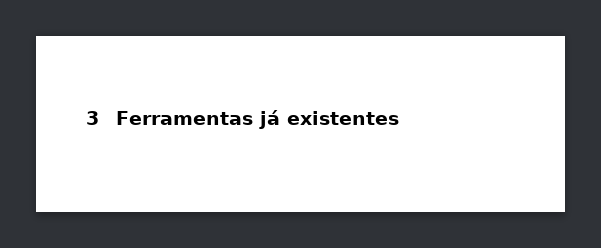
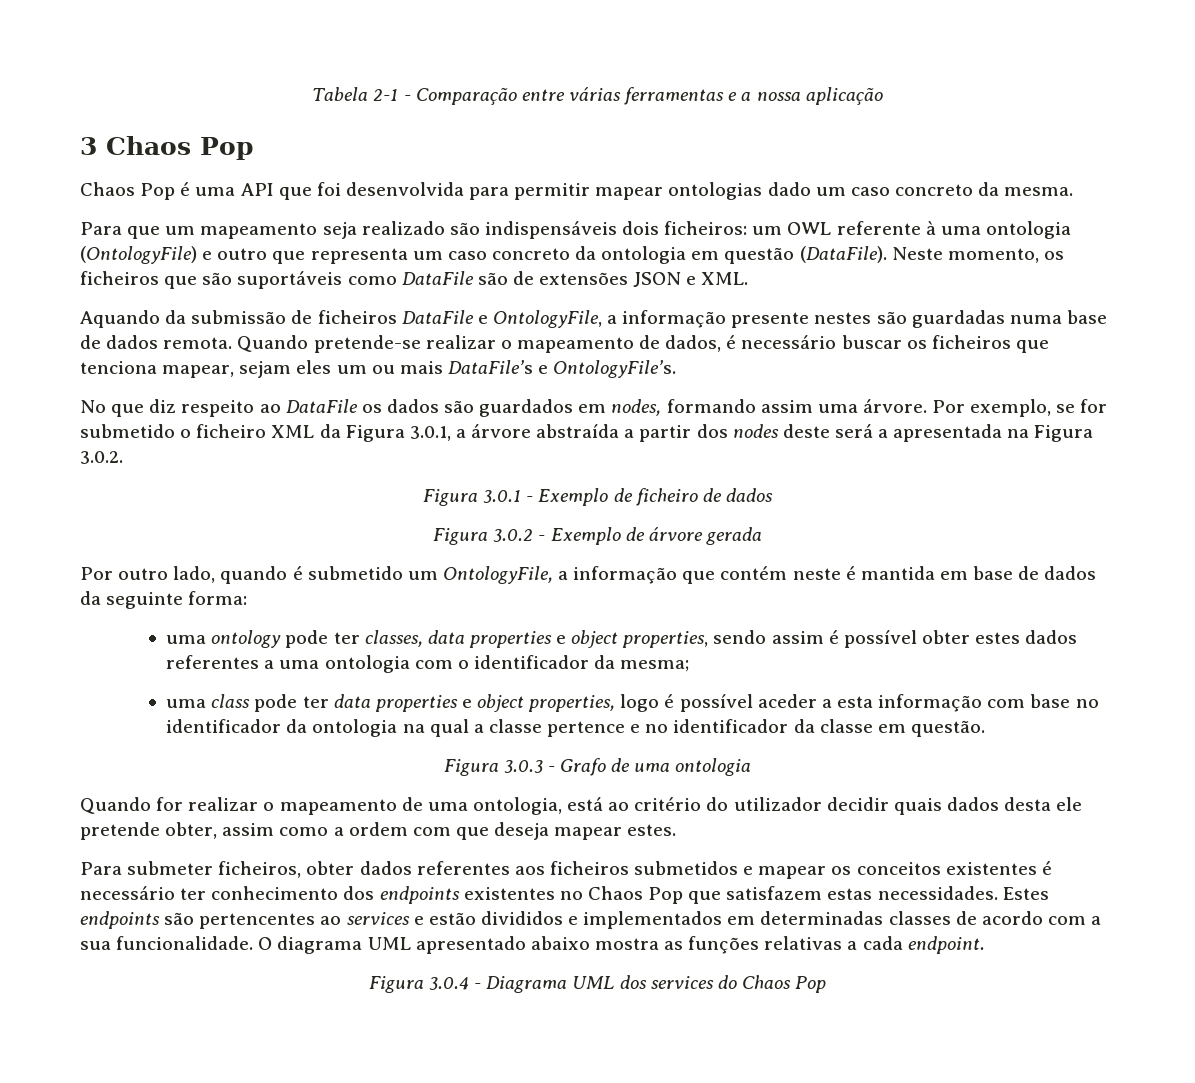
- 3 Ferramentas já existentes
+ Tabela 2-1 - Comparação entre várias ferramentas e a nossa aplicação
+ 3 Chaos Pop
+ Chaos Pop é uma API que foi desenvolvida para permitir mapear ontologias dado um caso concreto da mesma.
+ Para que um mapeamento seja realizado são indispensáveis dois ficheiros: um OWL referente à uma ontologia (OntologyFile) e outro que representa um caso concreto da ontologia em questão (DataFile). Neste momento, os ficheiros que são suportáveis como DataFile são de extensões JSON e XML.
+ Aquando da submissão de ficheiros DataFile e OntologyFile, a informação presente nestes são guardadas numa base de dados remota. Quando pretende-se realizar o mapeamento de dados, é necessário buscar os ficheiros que tenciona mapear, sejam eles um ou mais DataFile’s e OntologyFile’s.
+ No que diz respeito ao DataFile os dados são guardados em nodes, formando assim uma árvore. Por exemplo, se for submetido o ficheiro XML da Figura 3.0.1, a árvore abstraída a partir dos nodes deste será a apresentada na Figura 3.0.2.
+ Figura 3.0.1 - Exemplo de ficheiro de dados
+ Figura 3.0.2 - Exemplo de árvore gerada
+ Por outro lado, quando é submetido um OntologyFile, a informação que contém neste é mantida em base de dados da seguinte forma:
+ uma ontology pode ter classes, data properties e object properties, sendo assim é possível obter estes dados referentes a uma ontologia com o identificador da mesma;
+ uma class pode ter data properties e object properties, logo é possível aceder a esta informação com base no identificador da ontologia na qual a classe pertence e no identificador da classe em questão.
+ Figura 3.0.3 - Grafo de uma ontologia
+ Quando for realizar o mapeamento de uma ontologia, está ao critério do utilizador decidir quais dados desta ele pretende obter, assim como a ordem com que deseja mapear estes.
+ Para submeter ficheiros, obter dados referentes aos ficheiros submetidos e mapear os conceitos existentes é necessário ter conhecimento dos endpoints existentes no Chaos Pop que satisfazem estas necessidades. Estes endpoints são pertencentes ao services e estão divididos e implementados em determinadas classes de acordo com a sua funcionalidade. O diagrama UML apresentado abaixo mostra as funções relativas a cada endpoint.
+ Figura 3.0.4 - Diagrama UML dos services do Chaos Pop

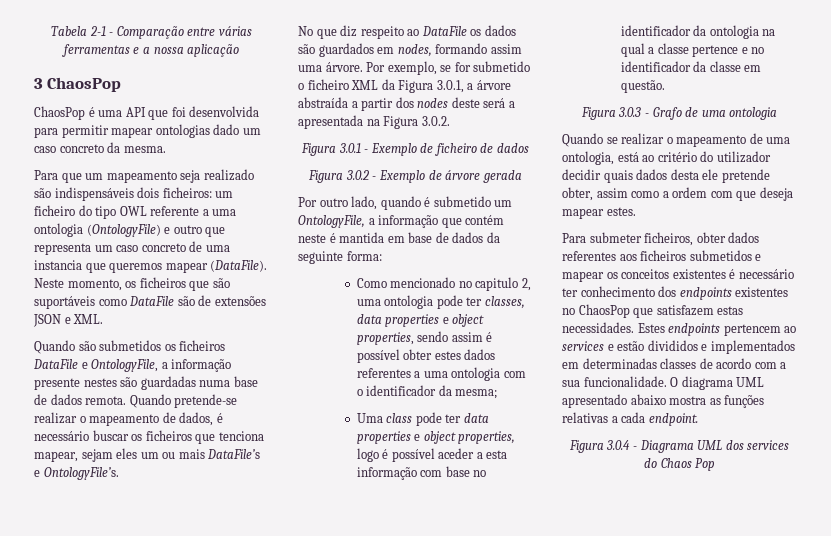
- 3 Chaos Pop
- Chaos Pop é uma API que foi desenvolvida para permitir mapear ontologias dado um caso concreto da mesma.
+ 3 ChaosPop
+ ChaosPop é uma API que foi desenvolvida para permitir mapear ontologias dado um caso concreto da mesma.
- Para que um mapeamento seja realizado são indispensáveis dois ficheiros: um OWL referente à uma ontologia (OntologyFile) e outro que representa um caso concreto da ontologia em questão (DataFile).
+ Para que um mapeamento seja realizado são indispensáveis dois ficheiros: um ficheiro do tipo OWL referente a uma ontologia (OntologyFile) e outro que representa um caso concreto de uma instancia que queremos mapear (DataFile).
- Aquando da submissão de ficheiros DataFile e OntologyFile, a informação presente nestes são guardadas numa base de dados remota.
+ Quando são submetidos os ficheiros DataFile e OntologyFile, a informação presente nestes são guardadas numa base de dados remota.
- uma ontology pode ter classes, data properties e object properties, sendo assim é possível obter estes dados referentes a uma ontologia com o identificador da mesma;
+ Como mencionado no capitulo 2, uma ontologia pode ter classes, data properties e object properties, sendo assim é possível obter estes dados referentes a uma ontologia com o identificador da mesma;
- uma class pode ter data properties e object properties, logo é possível aceder a esta informação com base no identificador da ontologia na qual a classe pertence e no identificador da classe em questão.
+ Uma class pode ter data properties e object properties, logo é possível aceder a esta informação com base no identificador da ontologia na qual a classe pertence e no identificador da classe em questão.
- Quando for realizar o mapeamento de uma ontologia, está ao critério do utilizador decidir quais dados desta ele pretende obter, assim como a ordem com que deseja mapear estes.
+ Quando se realizar o mapeamento de uma ontologia, está ao critério do utilizador decidir quais dados desta ele pretende obter, assim como a ordem com que deseja mapear estes.
- Para submeter ficheiros, obter dados referentes aos ficheiros submetidos e mapear os conceitos existentes é necessário ter conhecimento dos endpoints existentes no Chaos Pop que satisfazem estas necessidades.
+ Para submeter ficheiros, obter dados referentes aos ficheiros submetidos e mapear os conceitos existentes é necessário ter conhecimento dos endpoints existentes no ChaosPop que satisfazem estas necessidades.
- Estes endpoints são pertencentes ao services e estão divididos e implementados em determinadas classes de acordo com a sua funcionalidade.
+ Estes endpoints pertencem ao services e estão divididos e implementados em determinadas classes de acordo com a sua funcionalidade.

